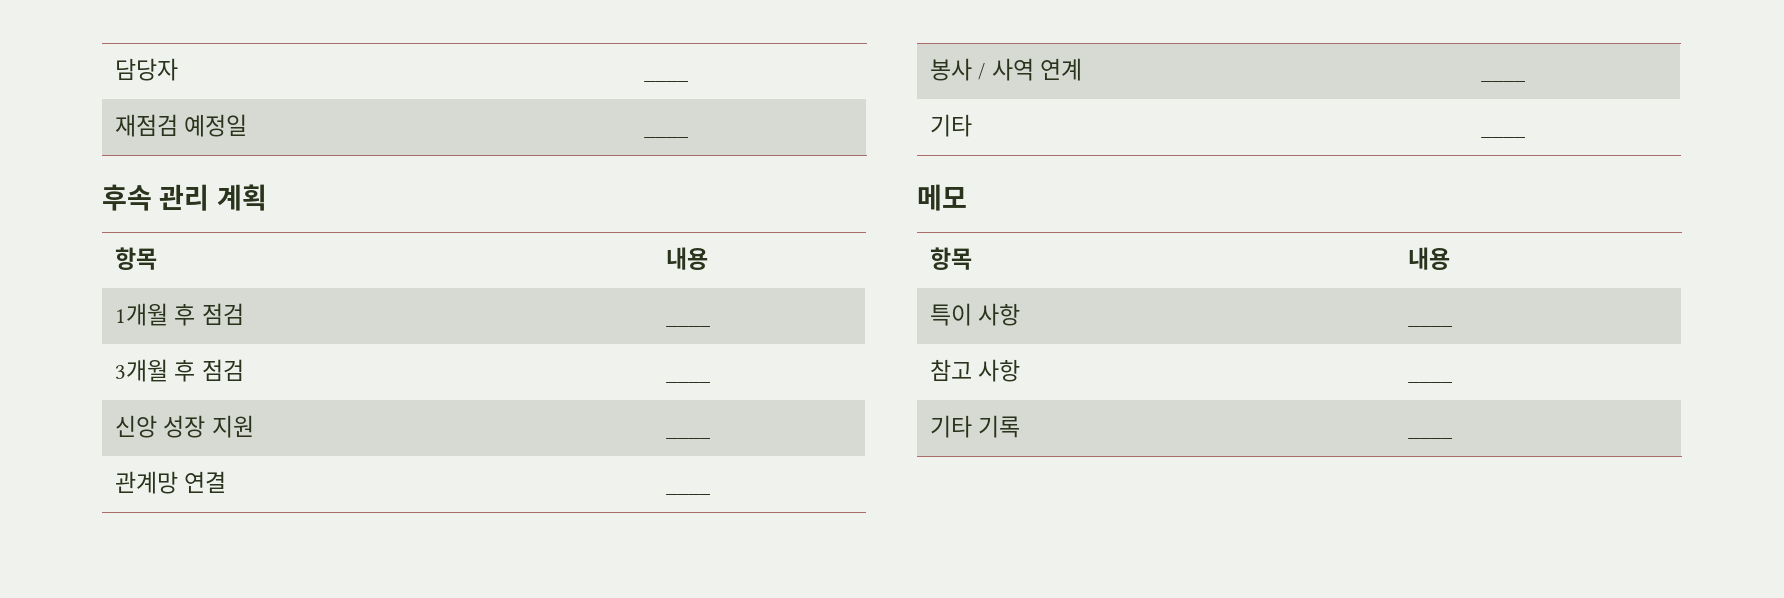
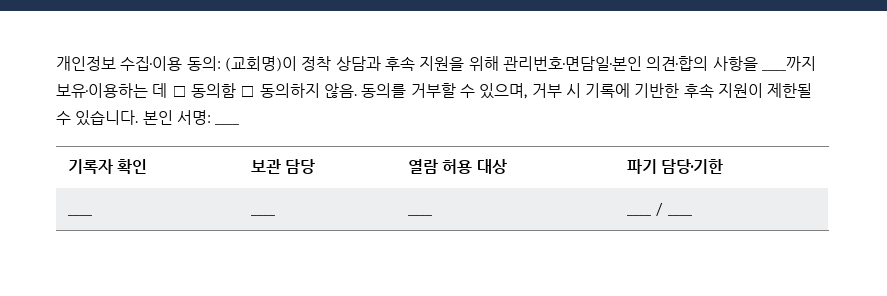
- 담당자 | ____
- 재점검 예정일 | ____
- 후속 관리 계획
- 항목 | 내용
- 1개월 후 점검 | ____
- 3개월 후 점검 | ____
- 신앙 성장 지원 | ____
- 관계망 연결 | ____
- 봉사 / 사역 연계 | ____
- 기타 | ____
- 메모
- 항목 | 내용
- 특이 사항 | ____
- 참고 사항 | ____
- 기타 기록 | ____
+ 개인정보 수집·이용 동의: (교회명)이 정착 상담과 후속 지원을 위해 관리번호·면담일·본인 의견·합의 사항을 ____까지 보유·이용하는 데 □ 동의함 □ 동의하지 않음. 동의를 거부할 수 있으며, 거부 시 기록에 기반한 후속 지원이 제한될 수 있습니다. 본인 서명: ____
+ 기록자 확인 | 보관 담당 | 열람 허용 대상 | 파기 담당·기한
+ ____ | ____ | ____ | ____ / ____

